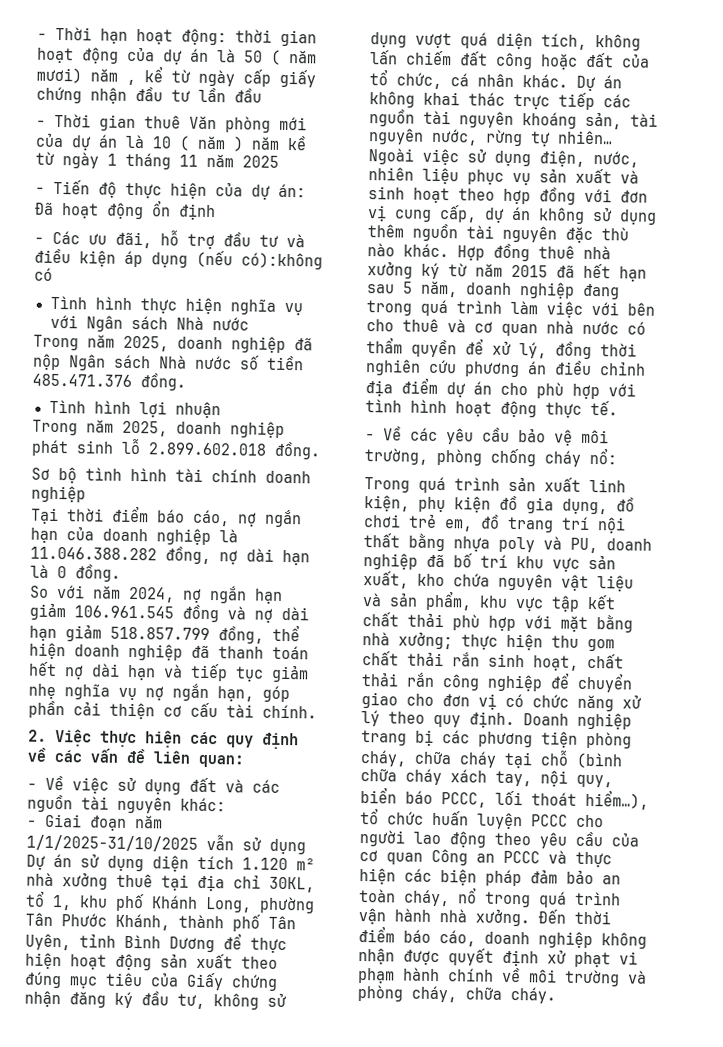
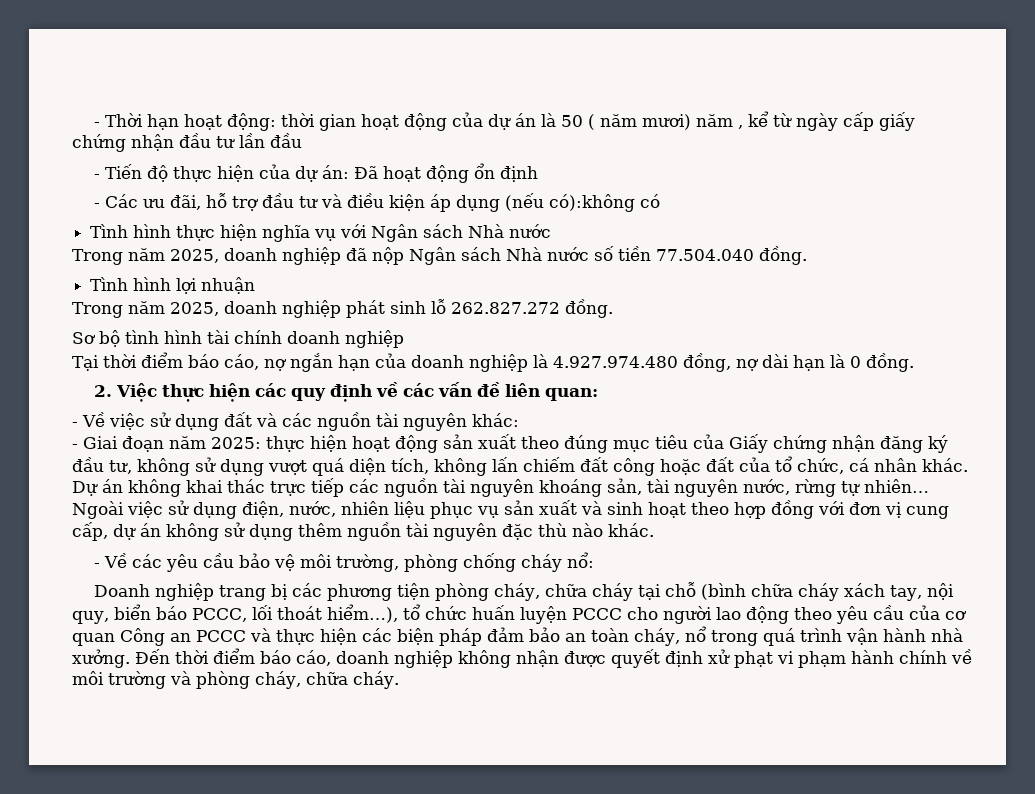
- - Thời gian thuê Văn phòng mới của dự án là 10 ( năm ) năm kề từ ngày 1 tháng 11 năm 2025
- Trong năm 2025, doanh nghiệp đã nộp Ngân sách Nhà nước số tiền 485.471.376 đồng.
+ Trong năm 2025, doanh nghiệp đã nộp Ngân sách Nhà nước số tiền 77.504.040 đồng.
- Trong năm 2025, doanh nghiệp phát sinh lỗ 2.899.602.018 đồng.
+ Trong năm 2025, doanh nghiệp phát sinh lỗ 262.827.272 đồng.
- Tại thời điểm báo cáo, nợ ngắn hạn của doanh nghiệp là 11.046.388.282 đồng, nợ dài hạn là 0 đồng.
+ Tại thời điểm báo cáo, nợ ngắn hạn của doanh nghiệp là 4.927.974.480 đồng, nợ dài hạn là 0 đồng.
- So với năm 2024, nợ ngắn hạn giảm 106.961.545 đồng và nợ dài hạn giảm 518.857.799 đồng, thể hiện doanh nghiệp đã thanh toán hết nợ dài hạn và tiếp tục giảm nhẹ nghĩa vụ nợ ngắn hạn, góp phần cải thiện cơ cấu tài chính.
- - Giai đoạn năm 1/1/2025-31/10/2025 vẫn sử dụng Dự án sử dụng diện tích 1.120 m² nhà xưởng thuê tại địa chỉ 30KL, tổ 1, khu phố Khánh Long, phường Tân Phước Khánh, thành phố Tân Uyên, tỉnh Bình Dương để thực hiện hoạt động sản xuất theo đúng mục tiêu của Giấy chứng nhận đăng ký đầu tư, không sử dụng vượt quá diện tích, không lấn chiếm đất công hoặc đất của tổ chức, cá nhân khác.
+ - Giai đoạn năm 2025: thực hiện hoạt động sản xuất theo đúng mục tiêu của Giấy chứng nhận đăng ký đầu tư, không sử dụng vượt quá diện tích, không lấn chiếm đất công hoặc đất của tổ chức, cá nhân khác.
- Hợp đồng thuê nhà xưởng ký từ năm 2015 đã hết hạn sau 5 năm, doanh nghiệp đang trong quá trình làm việc với bên cho thuê và cơ quan nhà nước có thẩm quyền để xử lý, đồng thời nghiên cứu phương án điều chỉnh địa điểm dự án cho phù hợp với tình hình hoạt động thực tế.
- Trong quá trình sản xuất linh kiện, phụ kiện đồ gia dụng, đồ chơi trẻ em, đồ trang trí nội thất bằng nhựa poly và PU, doanh nghiệp đã bố trí khu vực sản xuất, kho chứa nguyên vật liệu và sản phẩm, khu vực tập kết chất thải phù hợp với mặt bằng nhà xưởng; thực hiện thu gom chất thải rắn sinh hoạt, chất thải rắn công nghiệp để chuyển giao cho đơn vị có chức năng xử lý theo quy định.

